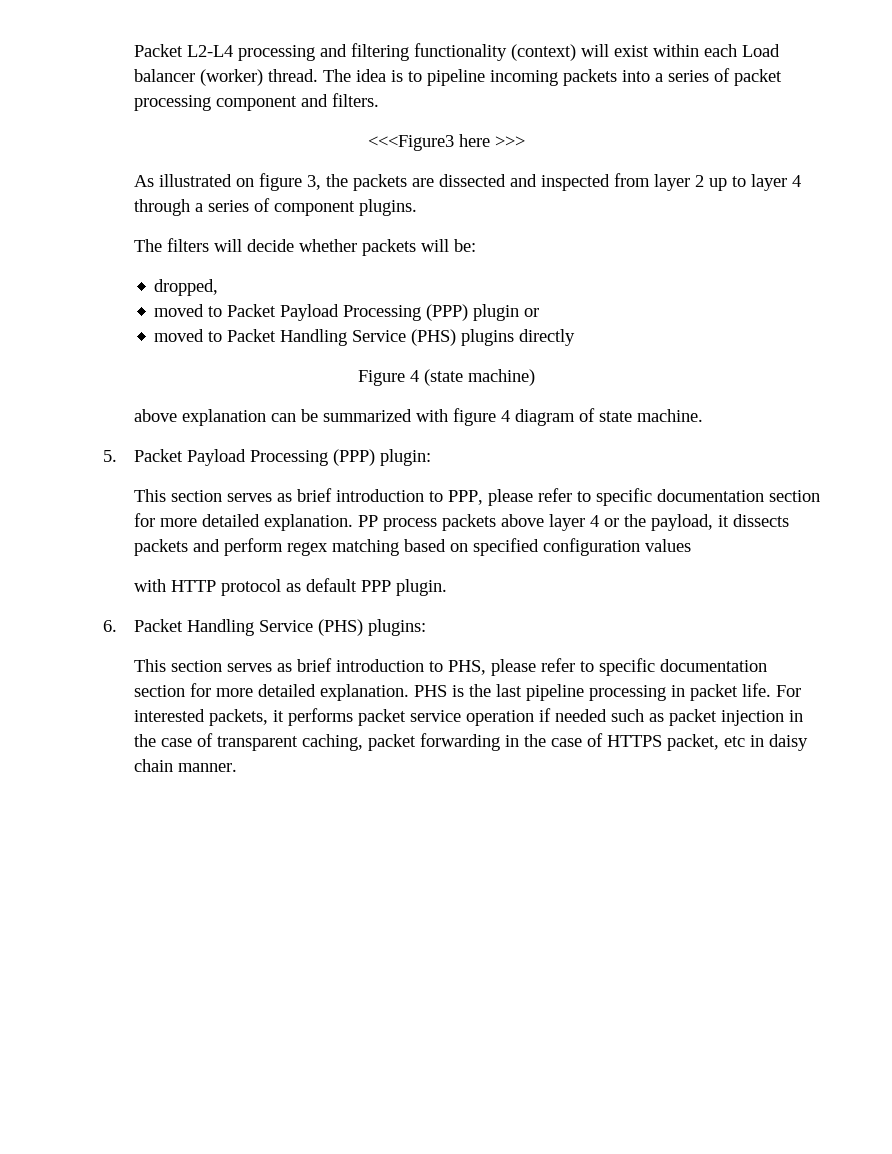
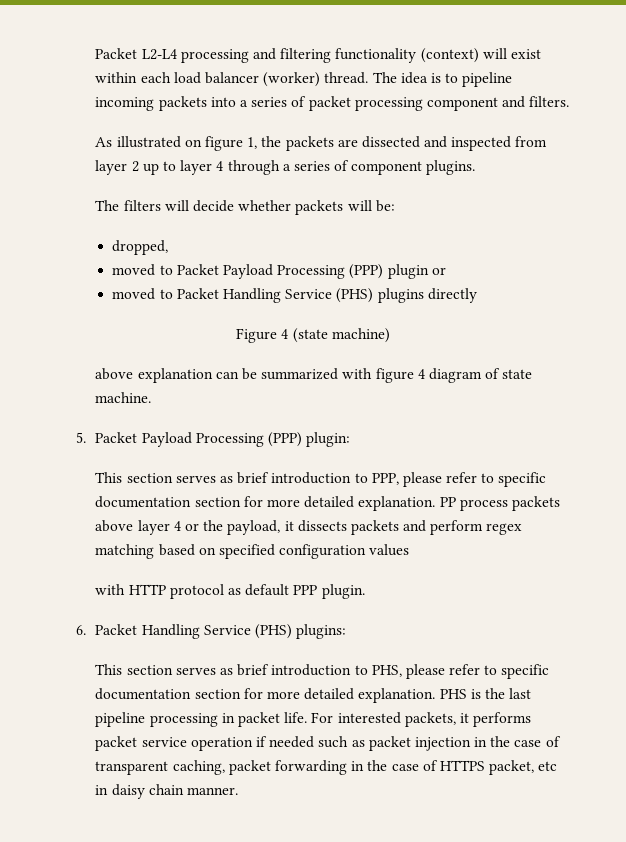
- Packet L2-L4 processing and filtering functionality (context) will exist within each Load balancer (worker) thread.
+ Packet L2-L4 processing and filtering functionality (context) will exist within each load balancer (worker) thread.
- <<<Figure3 here >>>
- As illustrated on figure 3, the packets are dissected and inspected from layer 2 up to layer 4 through a series of component plugins.
+ As illustrated on figure 1, the packets are dissected and inspected from layer 2 up to layer 4 through a series of component plugins.

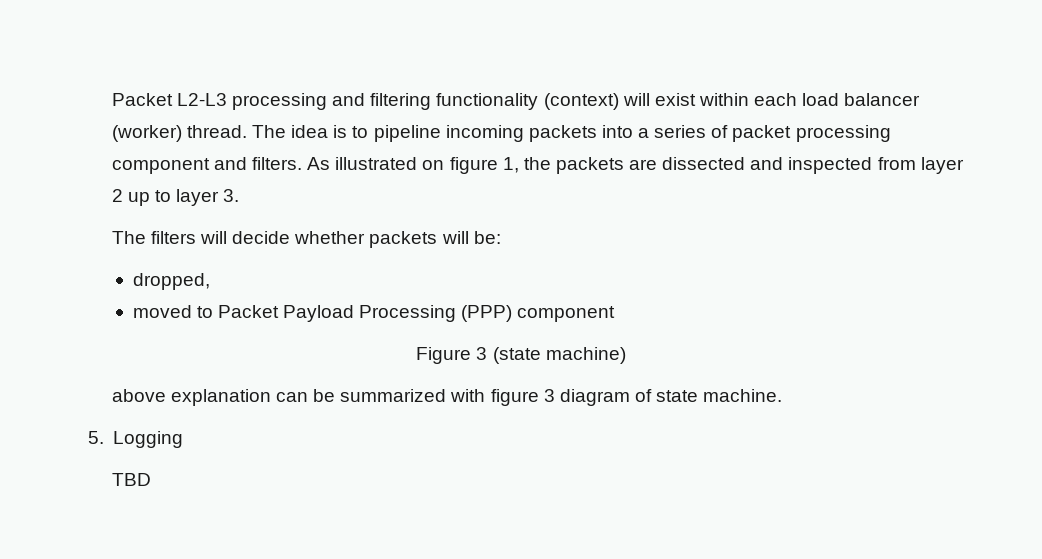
- Packet L2-L4 processing and filtering functionality (context) will exist within each load balancer (worker) thread.
+ Packet L2-L3 processing and filtering functionality (context) will exist within each load balancer (worker) thread.
- The idea is to pipeline incoming packets into a series of packet processing component and filters.
- As illustrated on figure 1, the packets are dissected and inspected from layer 2 up to layer 4 through a series of component plugins.
+ The idea is to pipeline incoming packets into a series of packet processing component and filters. As illustrated on figure 1, the packets are dissected and inspected from layer 2 up to layer 3.
- moved to Packet Payload Processing (PPP) plugin or
- moved to Packet Handling Service (PHS) plugins directly
+ moved to Packet Payload Processing (PPP) component
- Figure 4 (state machine)
+ Figure 3 (state machine)
- above explanation can be summarized with figure 4 diagram of state machine.
+ above explanation can be summarized with figure 3 diagram of state machine.
- 5. Packet Payload Processing (PPP) plugin:
- This section serves as brief introduction to PPP, please refer to specific documentation section for more detailed explanation. PP process packets above layer 4 or the payload, it dissects packets and perform regex matching based on specified configuration values
- with HTTP protocol as default PPP plugin.
- 6. Packet Handling Service (PHS) plugins:
- This section serves as brief introduction to PHS, please refer to specific documentation section for more detailed explanation. PHS is the last pipeline processing in packet life. For interested packets, it performs packet service operation if needed such as packet injection in the case of transparent caching, packet forwarding in the case of HTTPS packet, etc in daisy chain manner.
+ 5. Logging
+ TBD

